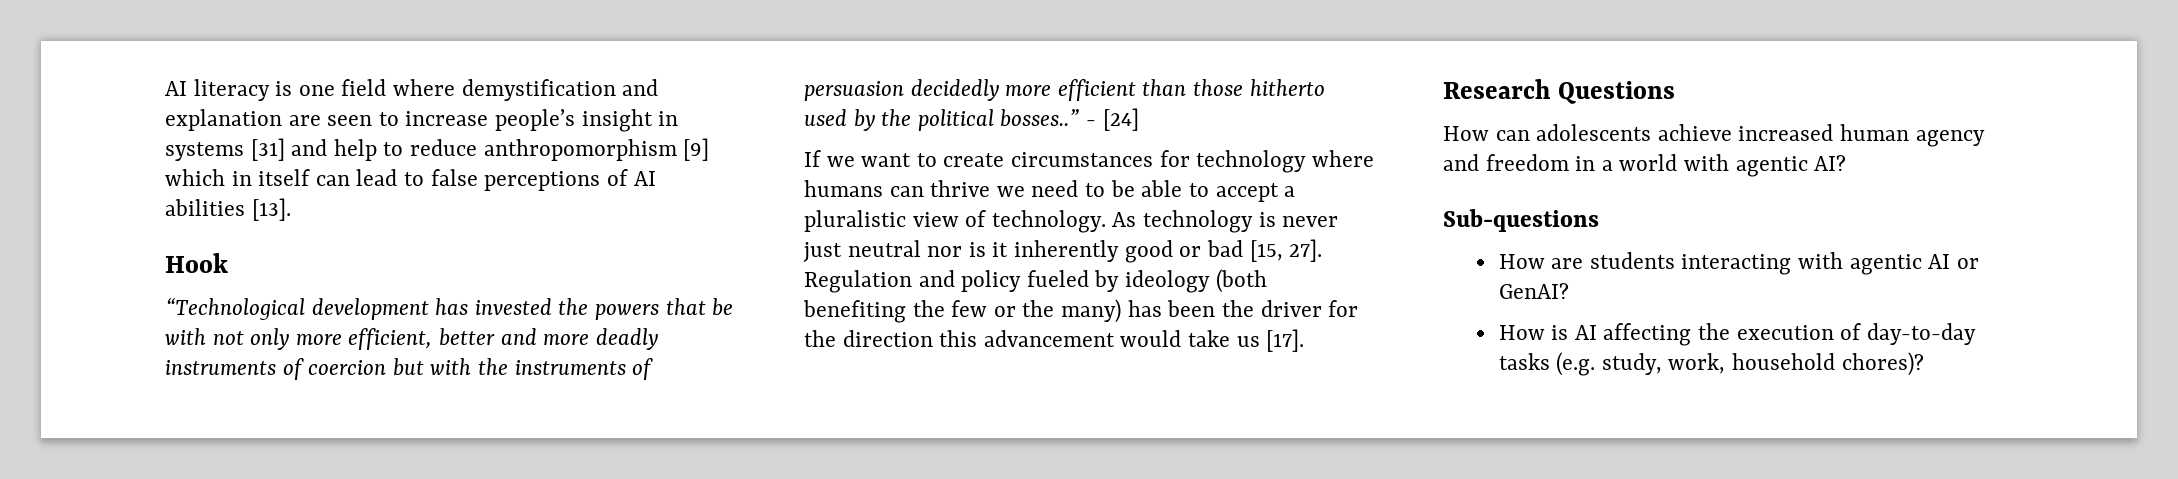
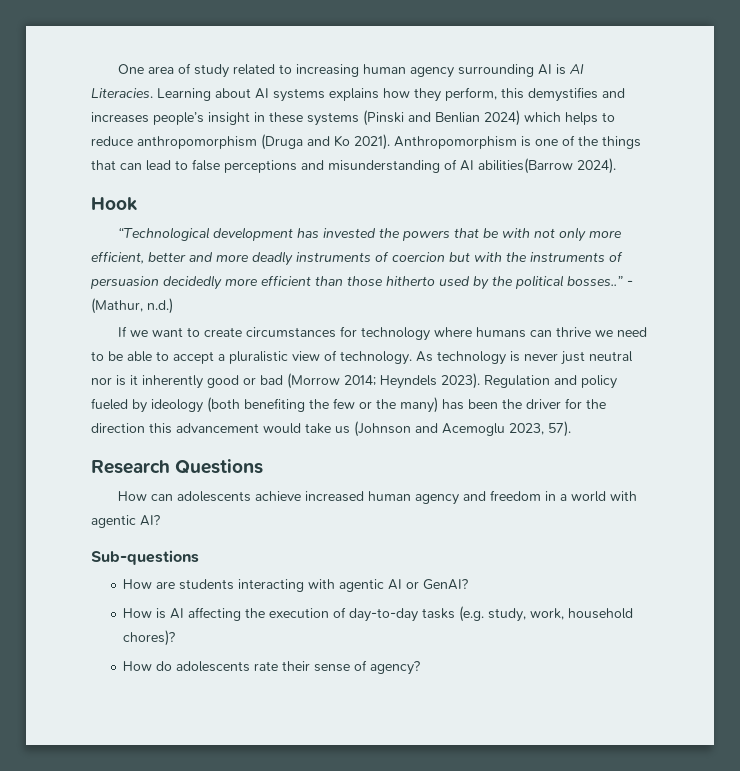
- AI literacy is one field where demystification and explanation are seen to increase people’s insight in systems [31] and help to reduce anthropomorphism [9] which in itself can lead to false perceptions of AI abilities [13].
+ One area of study related to increasing human agency surrounding AI is AI Literacies. Learning about AI systems explains how they perform, this demystifies and increases people’s insight in these systems (Pinski and Benlian 2024) which helps to reduce anthropomorphism (Druga and Ko 2021). Anthropomorphism is one of the things that can lead to false perceptions and misunderstanding of AI abilities(Barrow 2024).
- - [24]
+ - (Mathur, n.d.)
- As technology is never just neutral nor is it inherently good or bad [15, 27].
+ As technology is never just neutral nor is it inherently good or bad (Morrow 2014; Heyndels 2023).
- Regulation and policy fueled by ideology (both benefiting the few or the many) has been the driver for the direction this advancement would take us [17].
+ Regulation and policy fueled by ideology (both benefiting the few or the many) has been the driver for the direction this advancement would take us (Johnson and Acemoglu 2023, 57).
+ How do adolescents rate their sense of agency?

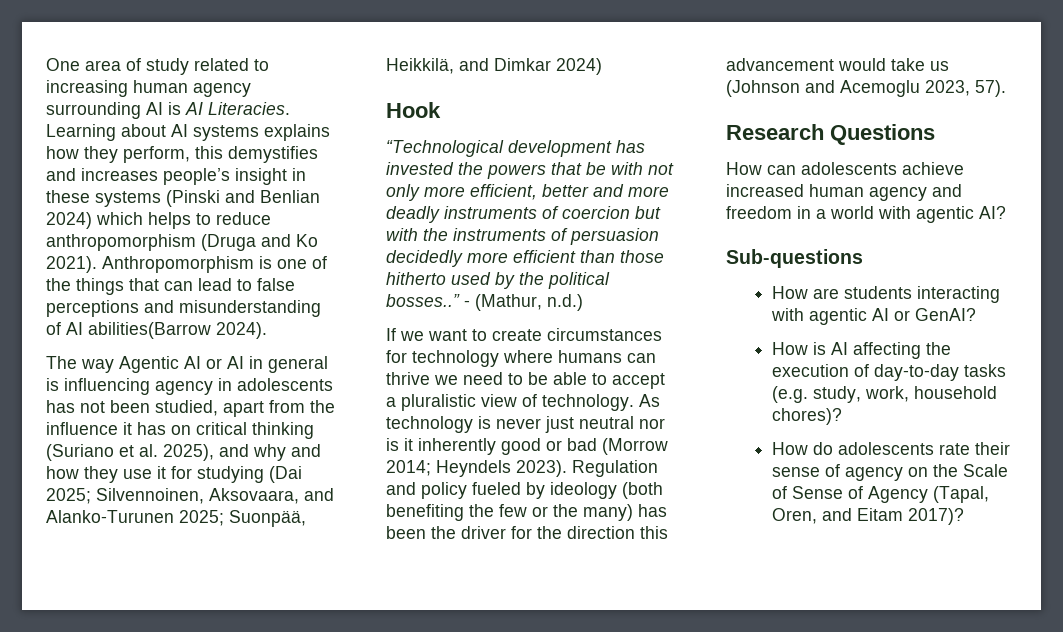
+ The way Agentic AI or AI in general is influencing agency in adolescents has not been studied, apart from the influence it has on critical thinking (Suriano et al. 2025), and why and how they use it for studying (Dai 2025; Silvennoinen, Aksovaara, and Alanko-Turunen 2025; Suonpää, Heikkilä, and Dimkar 2024)
- How do adolescents rate their sense of agency?
+ How do adolescents rate their sense of agency on the Scale of Sense of Agency (Tapal, Oren, and Eitam 2017)?

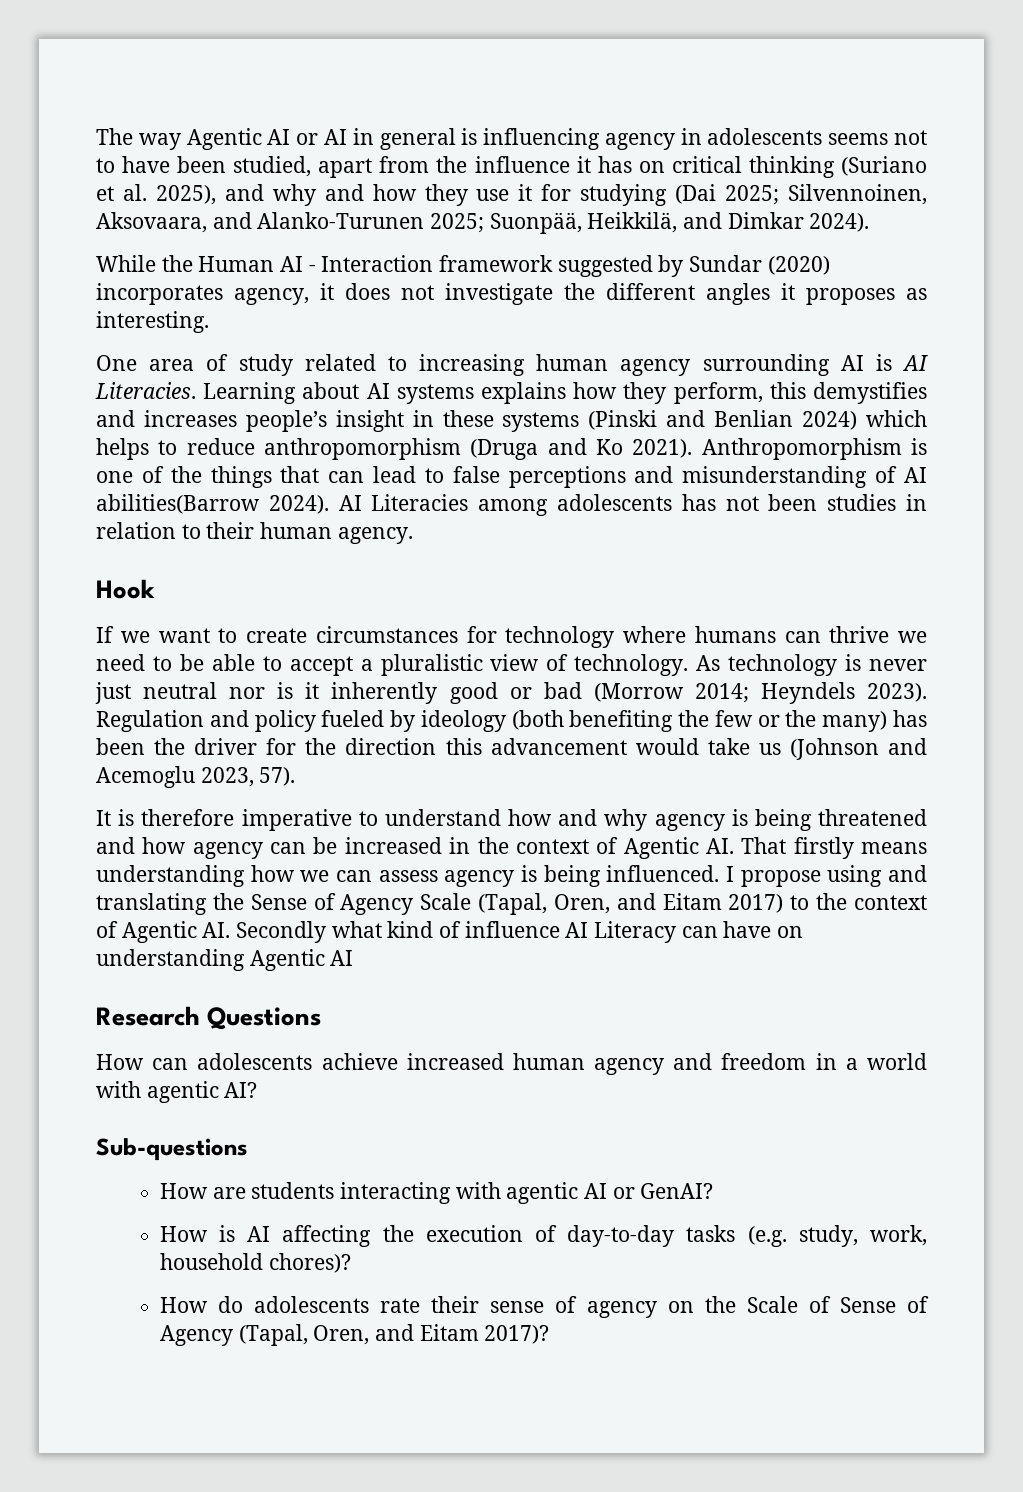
+ The way Agentic AI or AI in general is influencing agency in adolescents seems not to have been studied, apart from the influence it has on critical thinking (Suriano et al. 2025), and why and how they use it for studying (Dai 2025; Silvennoinen, Aksovaara, and Alanko-Turunen 2025; Suonpää, Heikkilä, and Dimkar 2024).
+ While the Human AI - Interaction framework suggested by Sundar (2020) incorporates agency, it does not investigate the different angles it proposes as interesting.
- Anthropomorphism is one of the things that can lead to false perceptions and misunderstanding of AI abilities(Barrow 2024).
- The way Agentic AI or AI in general is influencing agency in adolescents has not been studied, apart from the influence it has on critical thinking (Suriano et al. 2025), and why and how they use it for studying (Dai 2025; Silvennoinen, Aksovaara, and Alanko-Turunen 2025; Suonpää, Heikkilä, and Dimkar 2024)
+ Anthropomorphism is one of the things that can lead to false perceptions and misunderstanding of AI abilities(Barrow 2024). AI Literacies among adolescents has not been studies in relation to their human agency.
  Hook
- “Technological development has invested the powers that be with not only more efficient, better and more deadly instruments of coercion but with the instruments of persuasion decidedly more efficient than those hitherto used by the political bosses..” - (Mathur, n.d.)
+ It is therefore imperative to understand how and why agency is being threatened and how agency can be increased in the context of Agentic AI. That firstly means understanding how we can assess agency is being influenced. I propose using and translating the Sense of Agency Scale (Tapal, Oren, and Eitam 2017) to the context of Agentic AI. Secondly what kind of influence AI Literacy can have on understanding Agentic AI

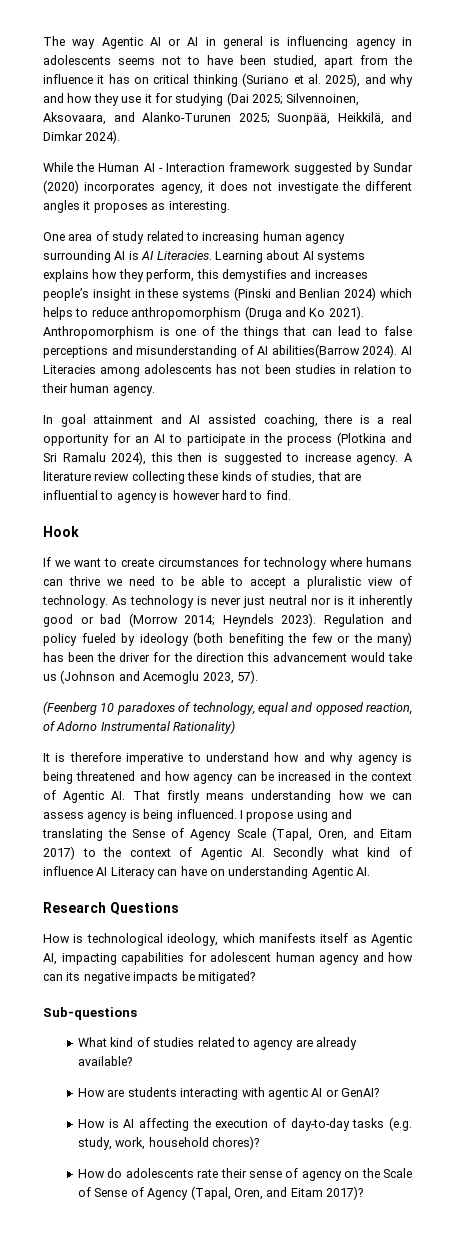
+ In goal attainment and AI assisted coaching, there is a real opportunity for an AI to participate in the process (Plotkina and Sri Ramalu 2024), this then is suggested to increase agency. A literature review collecting these kinds of studies, that are influential to agency is however hard to find.
+ (Feenberg 10 paradoxes of technology, equal and opposed reaction, of Adorno Instrumental Rationality)
- I propose using and translating the Sense of Agency Scale (Tapal, Oren, and Eitam 2017) to the context of Agentic AI. Secondly what kind of influence AI Literacy can have on understanding Agentic AI
+ I propose using and translating the Sense of Agency Scale (Tapal, Oren, and Eitam 2017) to the context of Agentic AI. Secondly what kind of influence AI Literacy can have on understanding Agentic AI.
- How can adolescents achieve increased human agency and freedom in a world with agentic AI?
+ How is technological ideology, which manifests itself as Agentic AI, impacting capabilities for adolescent human agency and how can its negative impacts be mitigated?
  Sub-questions
+ What kind of studies related to agency are already available?

